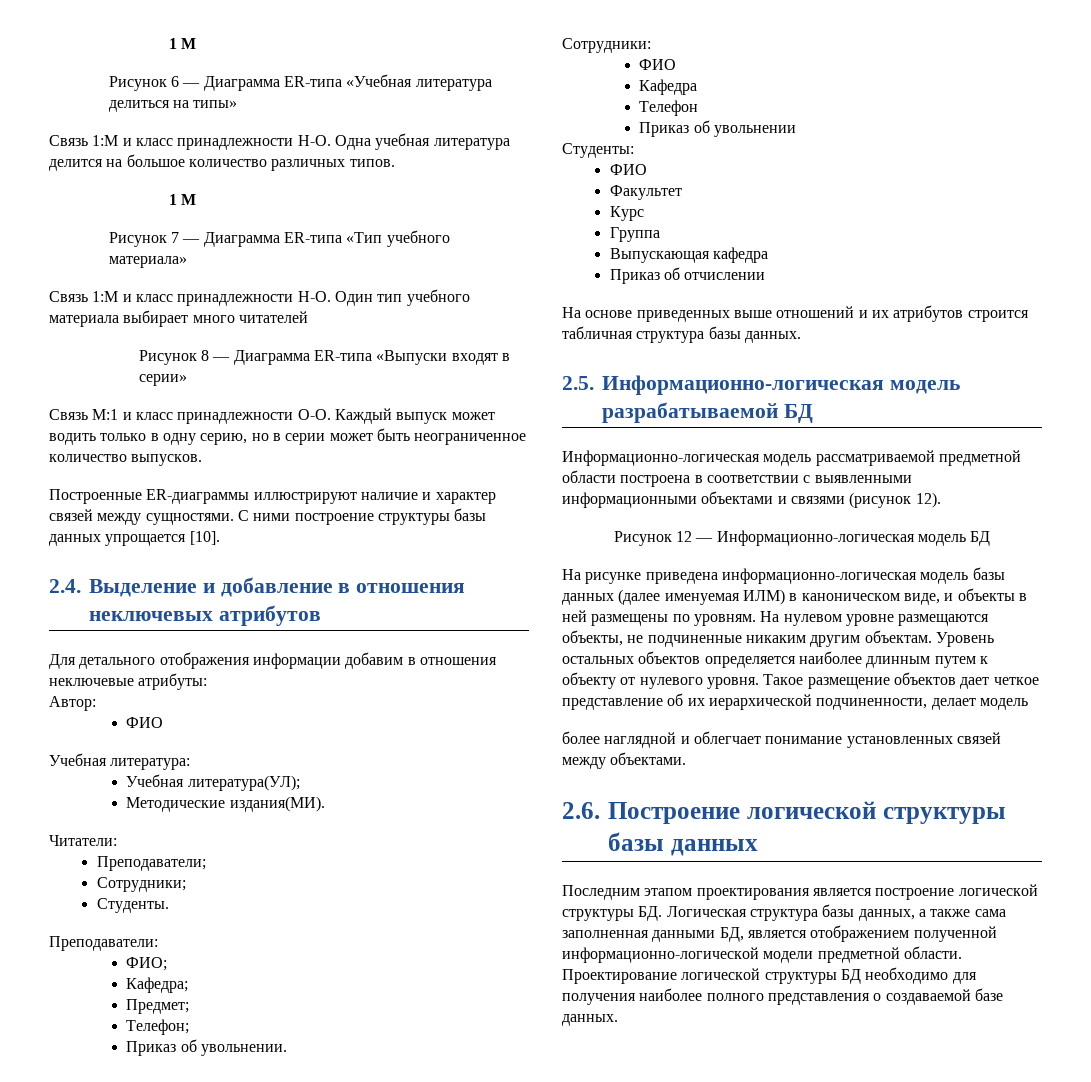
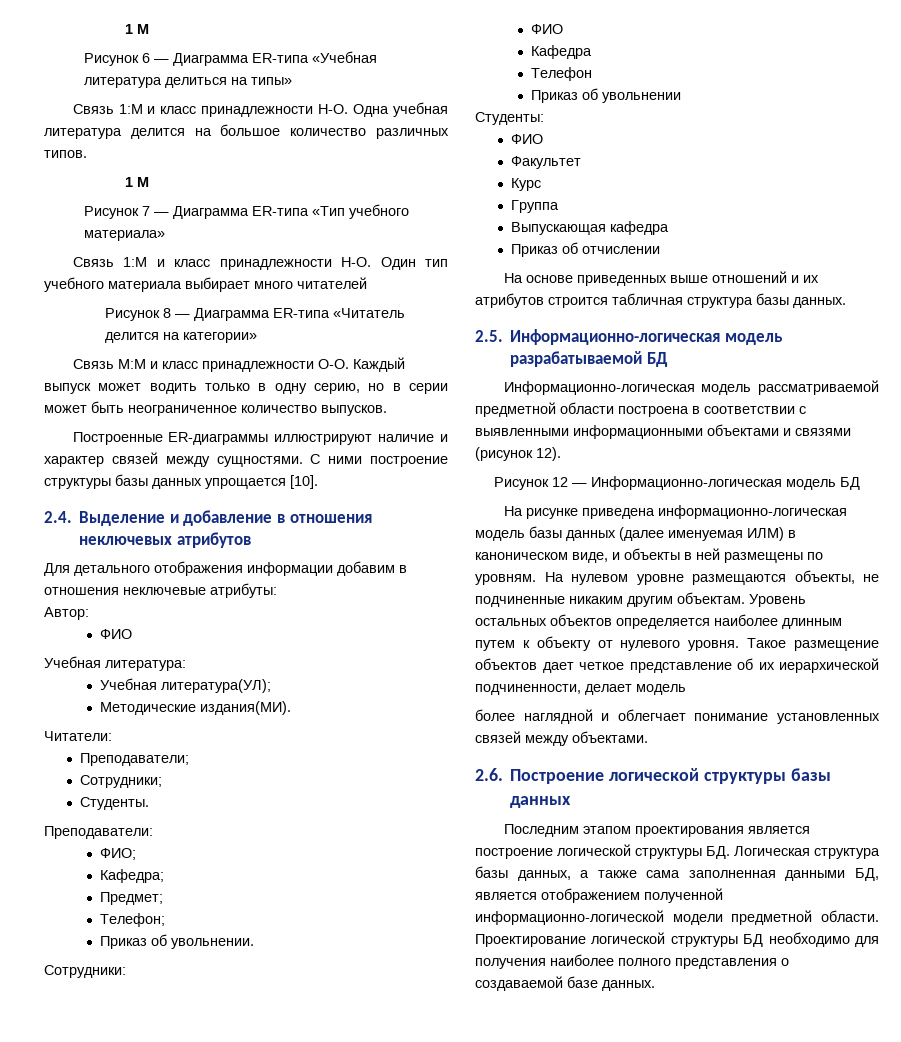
- Рисунок 8 — Диаграмма ER-типа «Выпуски входят в серии»
- Связь М:1 и класс принадлежности О-О. Каждый выпуск может водить только в одну серию, но в серии может быть неограниченное количество выпусков.
+ Рисунок 8 — Диаграмма ER-типа «Читатель делится на категории»
+ Связь М:М и класс принадлежности О-О. Каждый выпуск может водить только в одну серию, но в серии может быть неограниченное количество выпусков.

